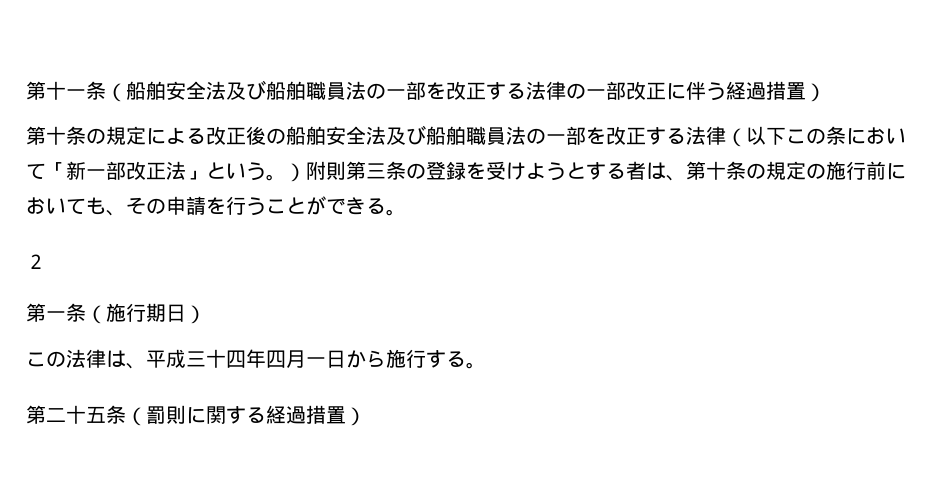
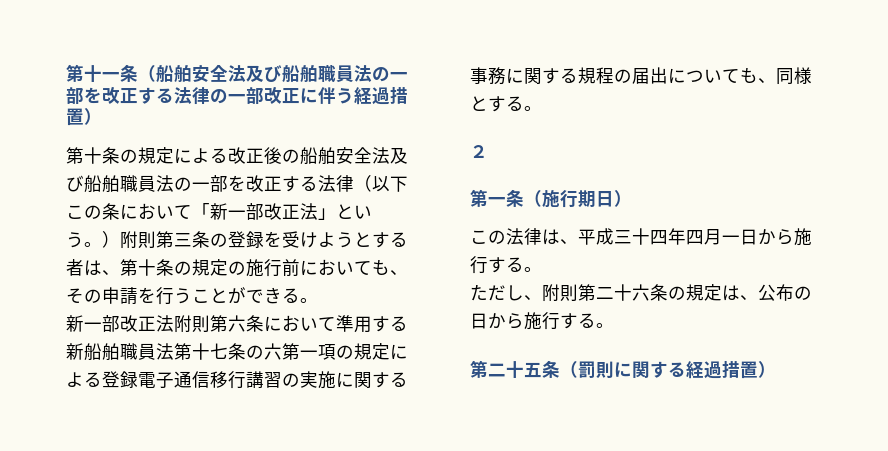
+ 新一部改正法附則第六条において準用する新船舶職員法第十七条の六第一項の規定による登録電子通信移行講習の実施に関する事務に関する規程の届出についても、同様とする。
+ ただし、附則第二十六条の規定は、公布の日から施行する。

